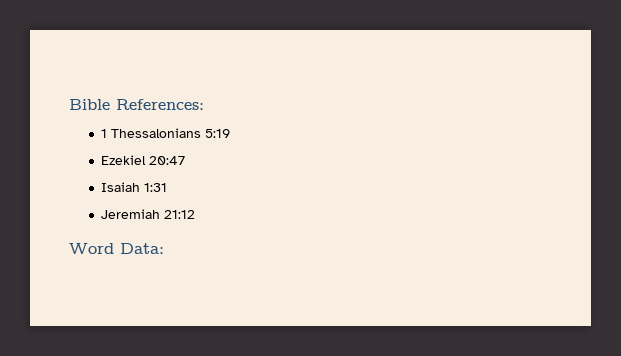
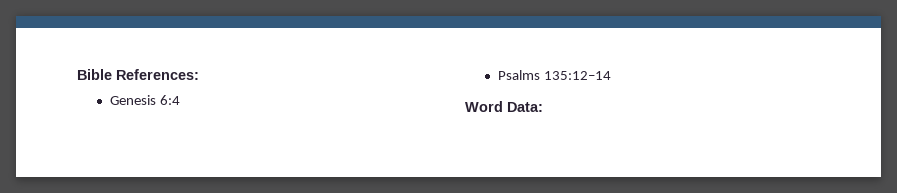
- 1 Thessalonians 5:19
- Ezekiel 20:47
- Isaiah 1:31
- Jeremiah 21:12
+ Genesis 6:4
+ Psalms 135:12–14

